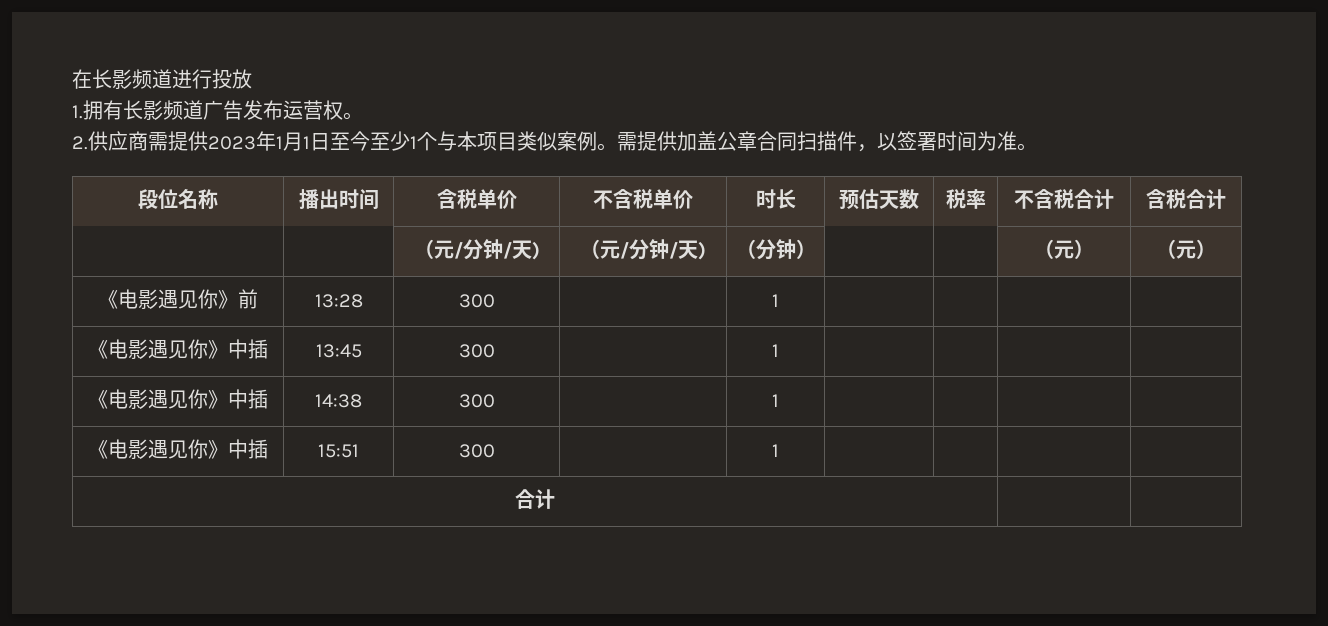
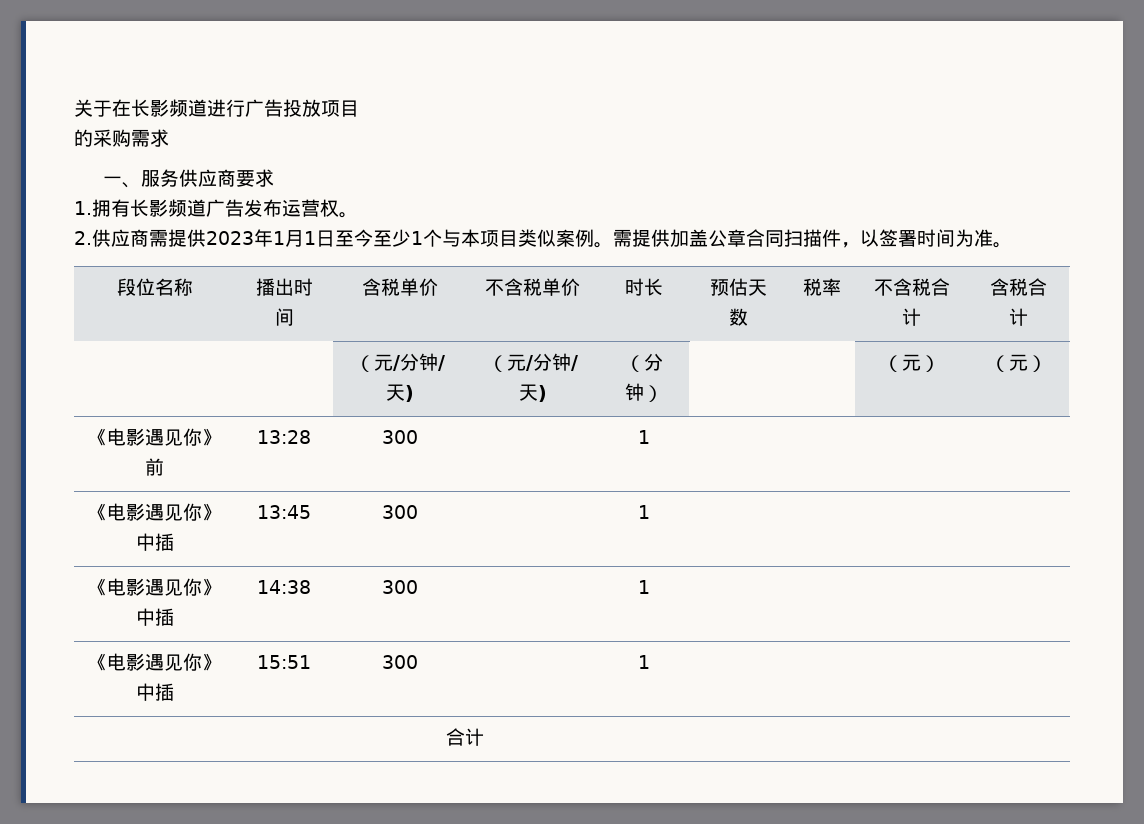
- 在长影频道进行投放
+ 关于在长影频道进行广告投放项目
+ 的采购需求
+ 一、服务供应商要求

